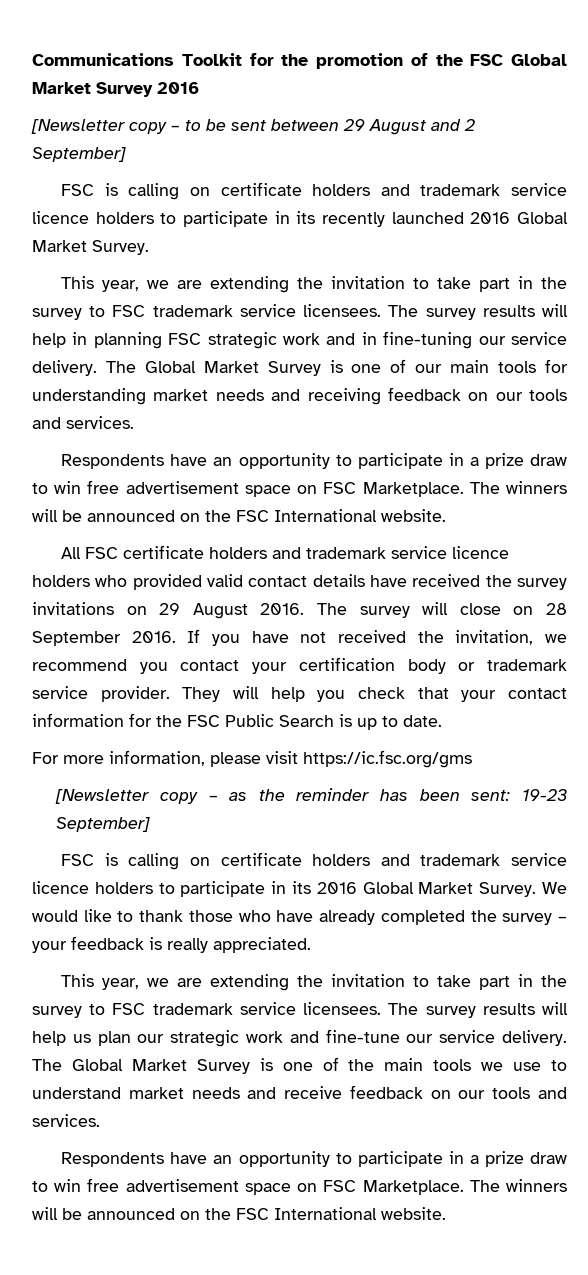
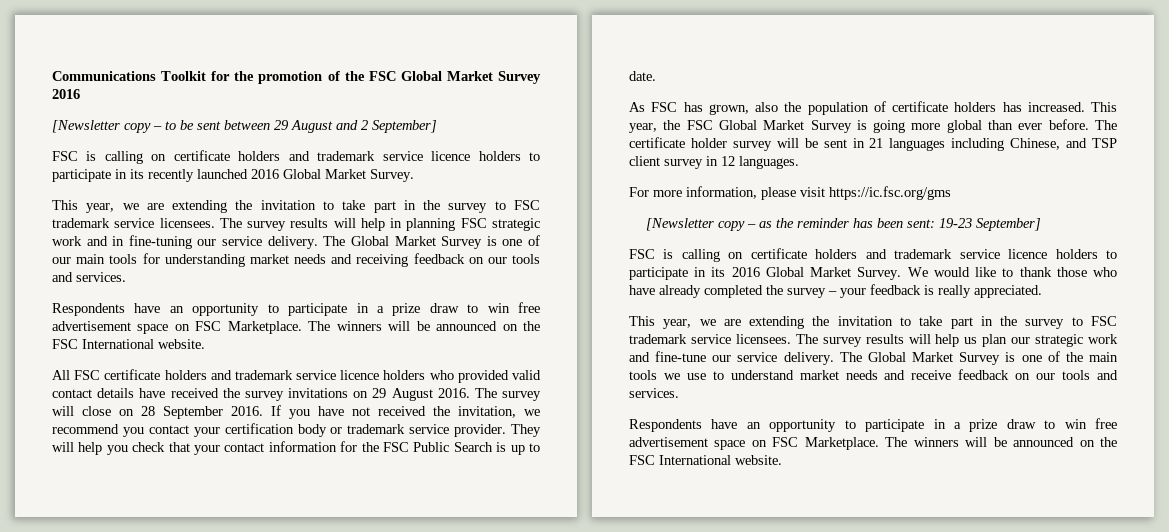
+ As FSC has grown, also the population of certificate holders has increased. This year, the FSC Global Market Survey is going more global than ever before. The certificate holder survey will be sent in 21 languages including Chinese, and TSP client survey in 12 languages.

